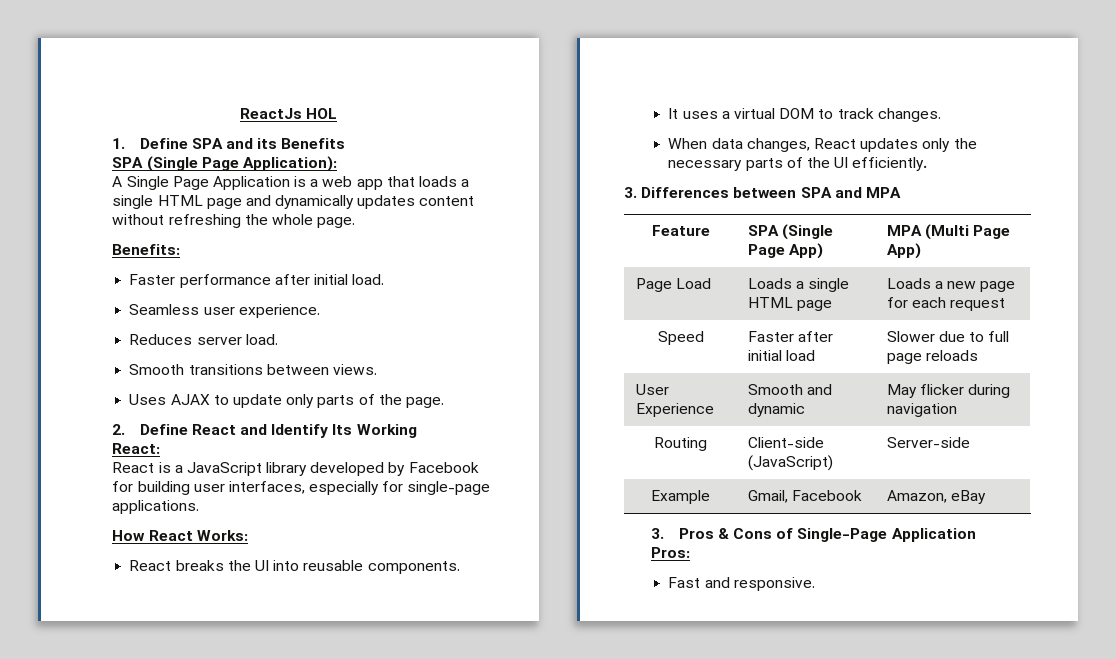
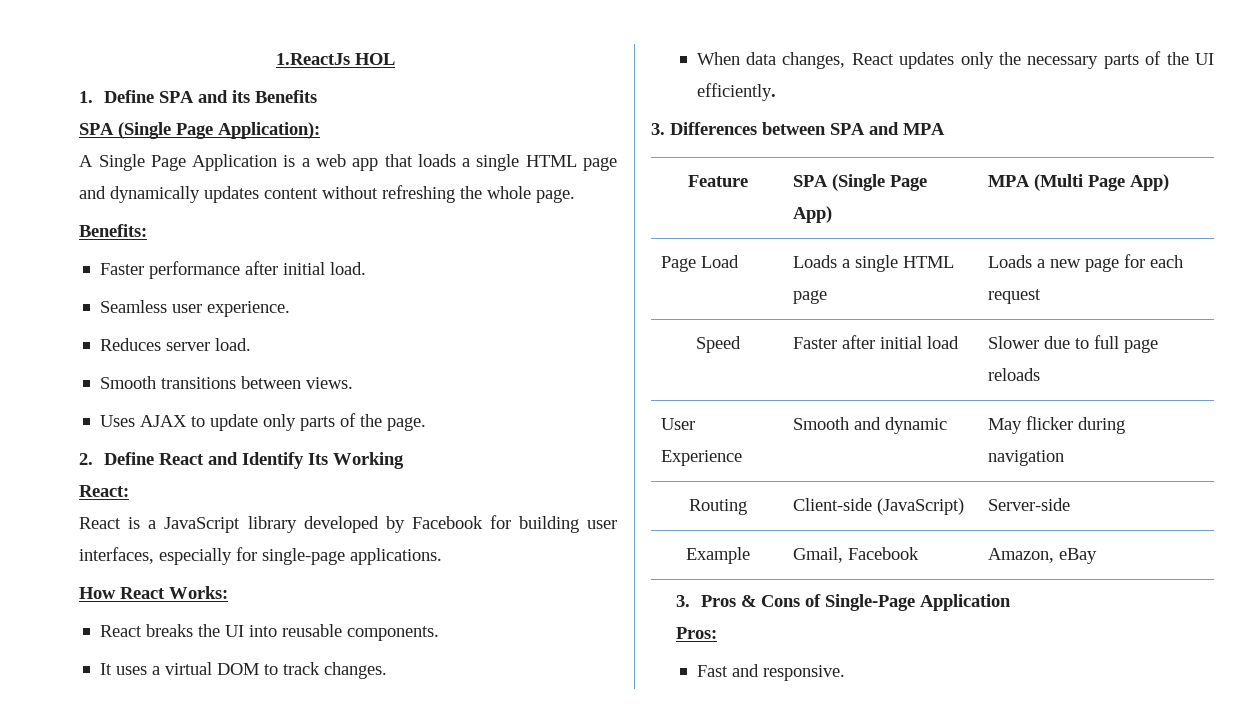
- ReactJs HOL
+ 1.ReactJs HOL

